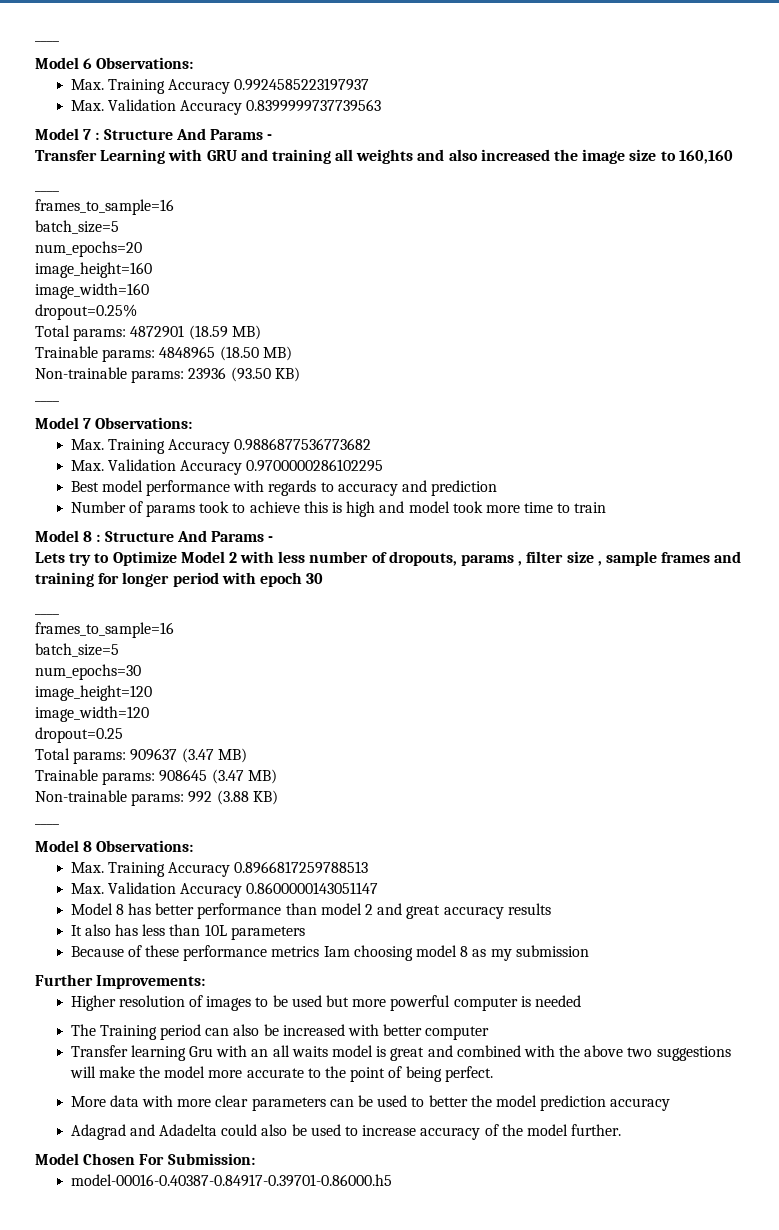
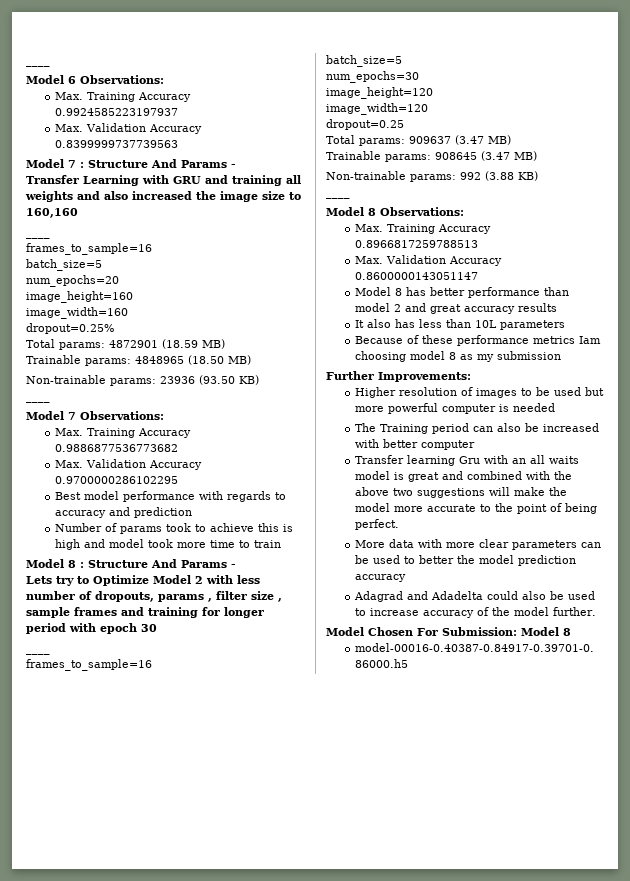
- Model Chosen For Submission:
+ Model Chosen For Submission: Model 8

